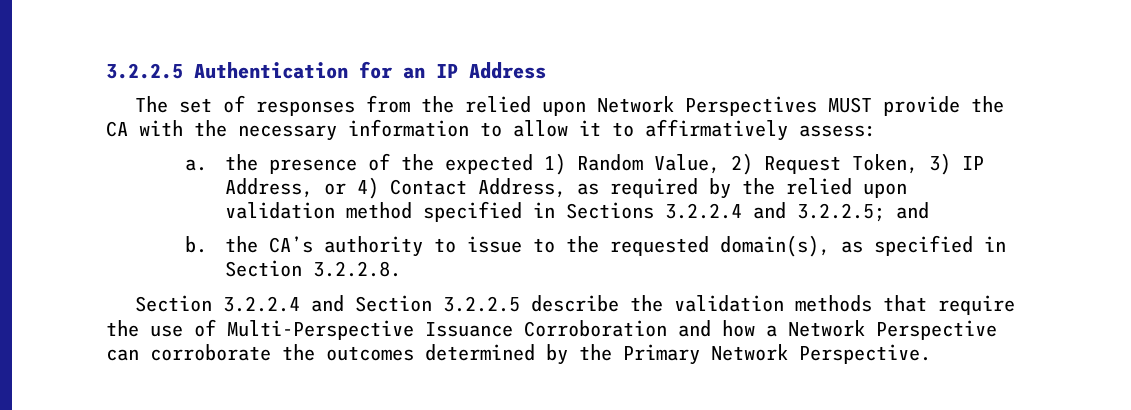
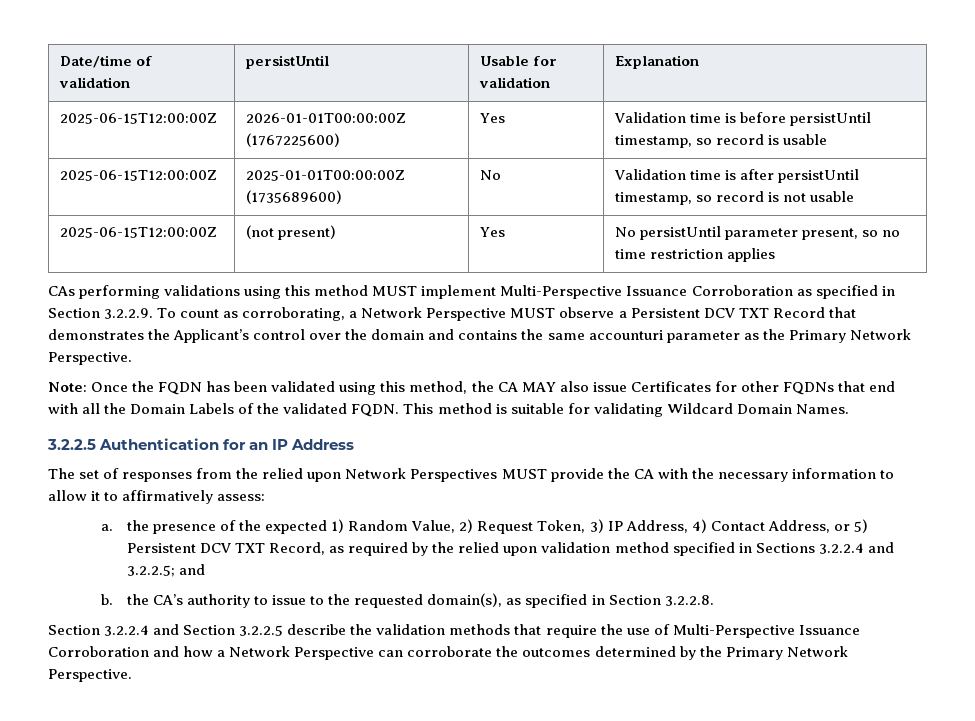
+ Date/time of validation | persistUntil | Usable for validation | Explanation
+ 2025-06-15T12:00:00Z | 2026-01-01T00:00:00Z (1767225600) | Yes | Validation time is before persistUntil timestamp, so record is usable
+ 2025-06-15T12:00:00Z | 2025-01-01T00:00:00Z (1735689600) | No | Validation time is after persistUntil timestamp, so record is not usable
+ 2025-06-15T12:00:00Z | (not present) | Yes | No persistUntil parameter present, so no time restriction applies
+ CAs performing validations using this method MUST implement Multi-Perspective Issuance Corroboration as specified in Section 3.2.2.9. To count as corroborating, a Network Perspective MUST observe a Persistent DCV TXT Record that demonstrates the Applicant’s control over the domain and contains the same accounturi parameter as the Primary Network Perspective.
+ Note: Once the FQDN has been validated using this method, the CA MAY also issue Certificates for other FQDNs that end with all the Domain Labels of the validated FQDN. This method is suitable for validating Wildcard Domain Names.
- a. the presence of the expected 1) Random Value, 2) Request Token, 3) IP Address, or 4) Contact Address, as required by the relied upon validation method specified in Sections 3.2.2.4 and 3.2.2.5; and
+ a. the presence of the expected 1) Random Value, 2) Request Token, 3) IP Address, 4) Contact Address, or 5) Persistent DCV TXT Record, as required by the relied upon validation method specified in Sections 3.2.2.4 and 3.2.2.5; and

